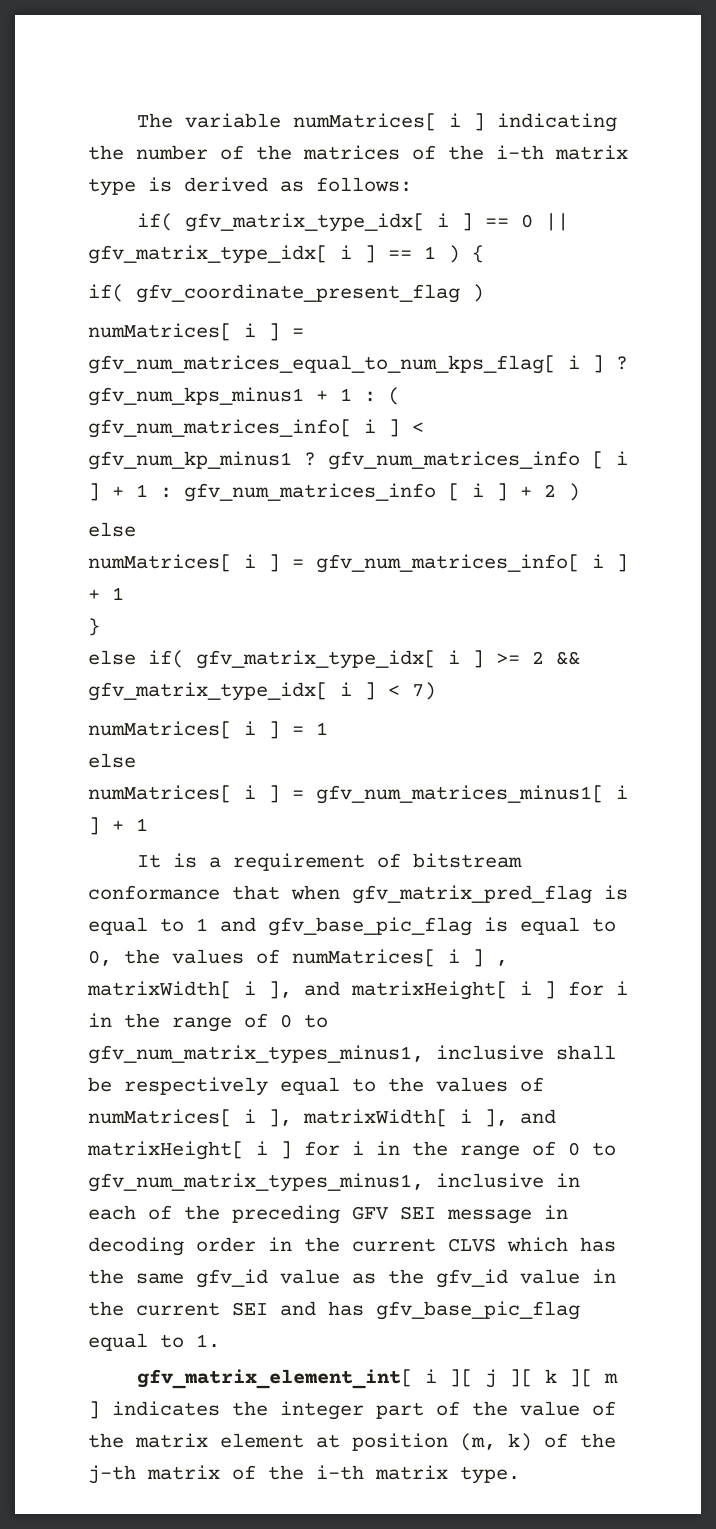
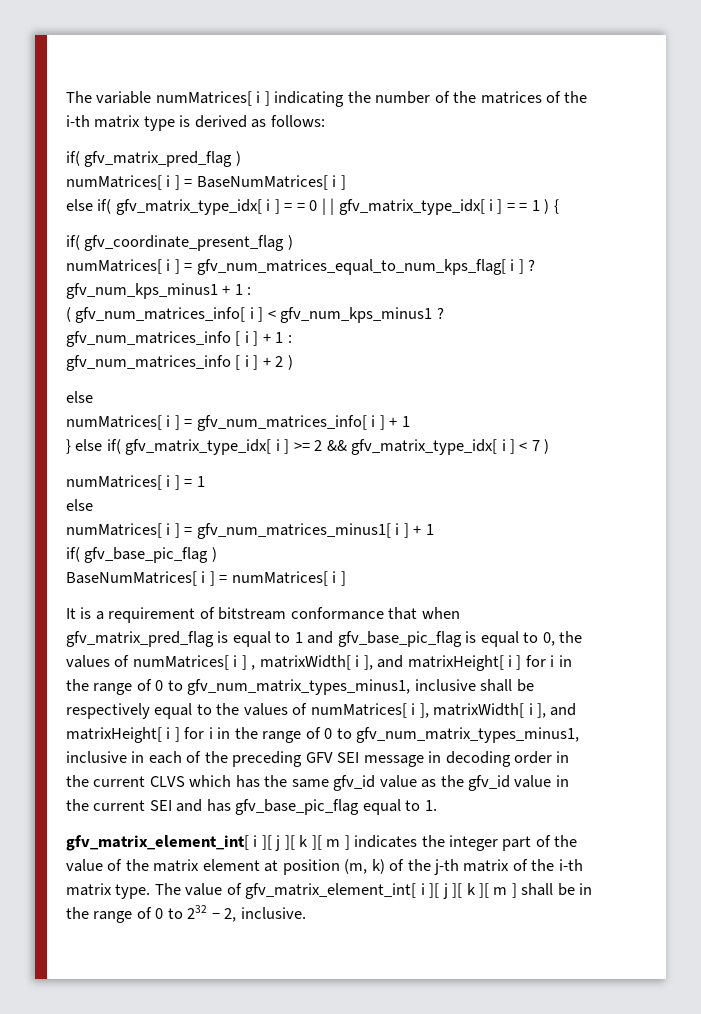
- if( gfv_matrix_type_idx[ i ] == 0 || gfv_matrix_type_idx[ i ] == 1 ) {
+ if( gfv_matrix_pred_flag )
+ numMatrices[ i ] = BaseNumMatrices[ i ]
+ else if( gfv_matrix_type_idx[ i ] = = 0 | | gfv_matrix_type_idx[ i ] = = 1 ) {
- numMatrices[ i ] = gfv_num_matrices_equal_to_num_kps_flag[ i ] ? gfv_num_kps_minus1 + 1 : ( gfv_num_matrices_info[ i ] < gfv_num_kp_minus1 ? gfv_num_matrices_info [ i ] + 1 : gfv_num_matrices_info [ i ] + 2 )
+ numMatrices[ i ] = gfv_num_matrices_equal_to_num_kps_flag[ i ] ? gfv_num_kps_minus1 + 1 :
+ ( gfv_num_matrices_info[ i ] < gfv_num_kps_minus1 ? gfv_num_matrices_info [ i ] + 1 :
+ gfv_num_matrices_info [ i ] + 2 )
- }
- else if( gfv_matrix_type_idx[ i ] >= 2 && gfv_matrix_type_idx[ i ] < 7)
+ } else if( gfv_matrix_type_idx[ i ] >= 2 && gfv_matrix_type_idx[ i ] < 7 )
+ if( gfv_base_pic_flag )
+ BaseNumMatrices[ i ] = numMatrices[ i ]
+ The value of gfv_matrix_element_int[ i ][ j ][ k ][ m ] shall be in the range of 0 to 232 − 2, inclusive.

